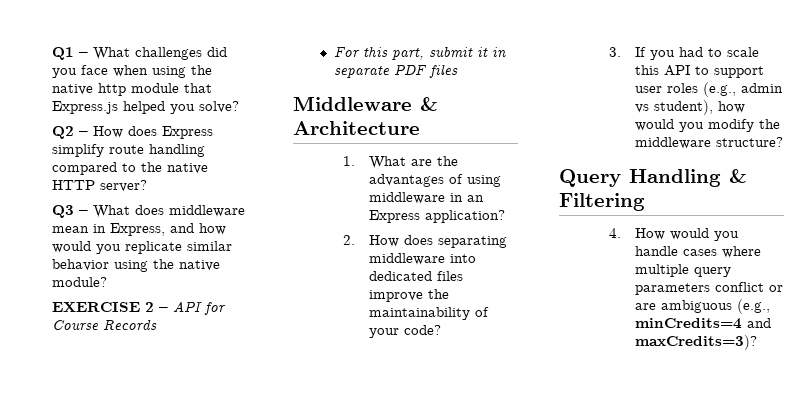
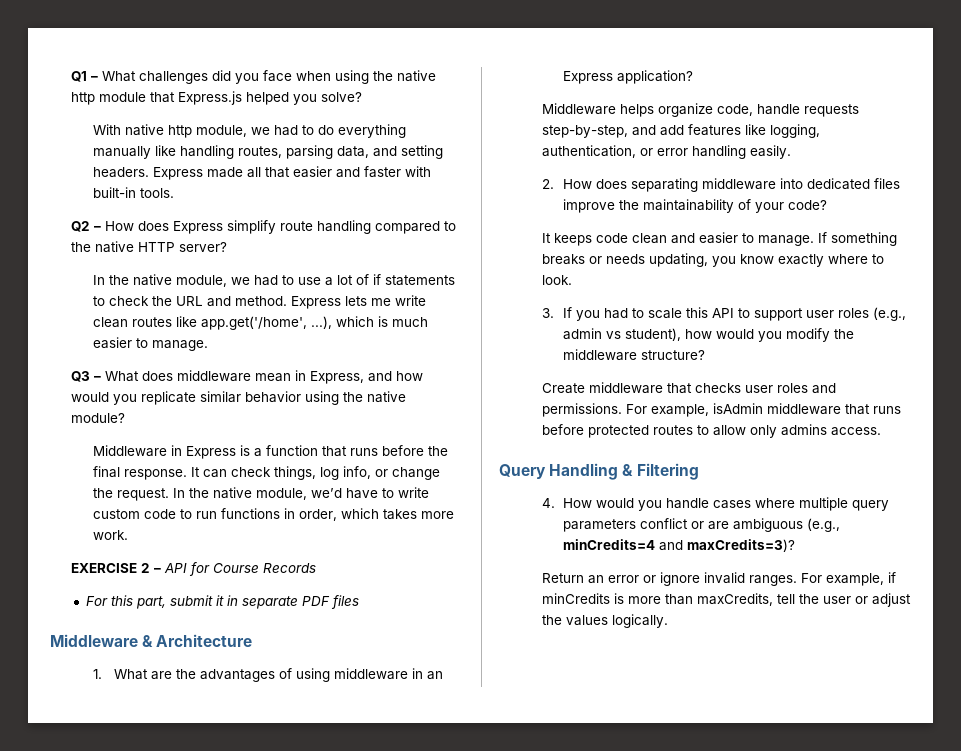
+ With native http module, we had to do everything manually like handling routes, parsing data, and setting headers. Express made all that easier and faster with built-in tools.
+ In the native module, we had to use a lot of if statements to check the URL and method. Express lets me write clean routes like app.get('/home', ...), which is much easier to manage.
+ Middleware in Express is a function that runs before the final response. It can check things, log info, or change the request. In the native module, we’d have to write custom code to run functions in order, which takes more work.
+ Middleware helps organize code, handle requests step-by-step, and add features like logging, authentication, or error handling easily.
+ It keeps code clean and easier to manage. If something breaks or needs updating, you know exactly where to look.
+ Create middleware that checks user roles and permissions. For example, isAdmin middleware that runs before protected routes to allow only admins access.
+ Return an error or ignore invalid ranges. For example, if minCredits is more than maxCredits, tell the user or adjust the values logically.

